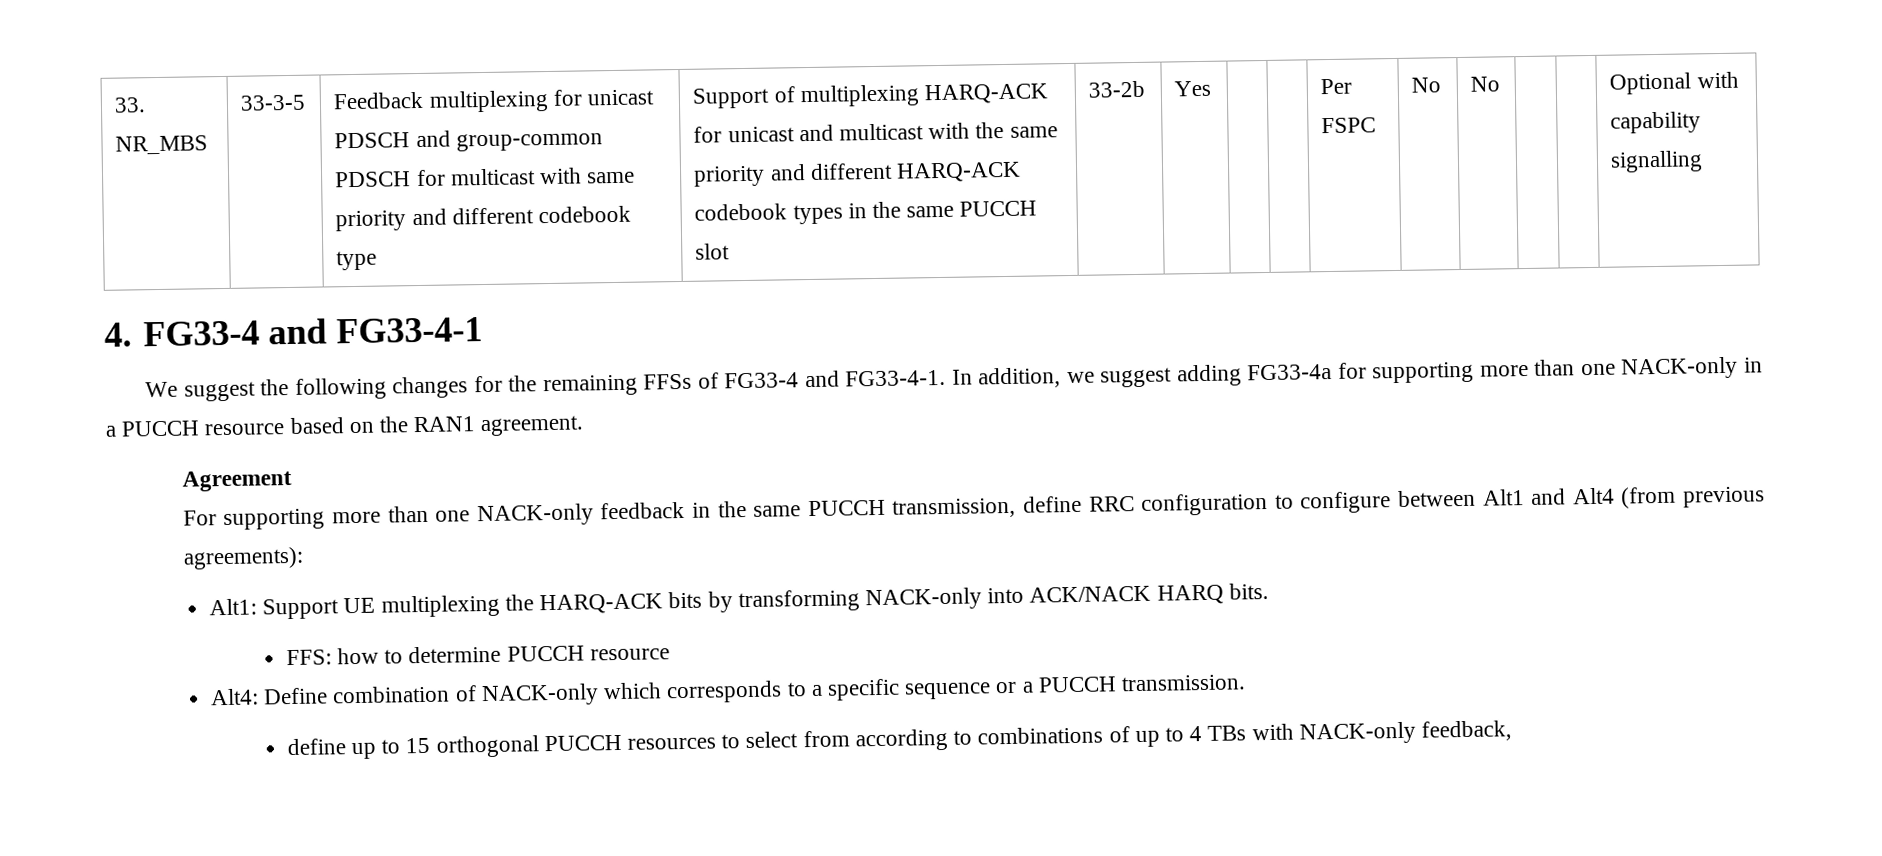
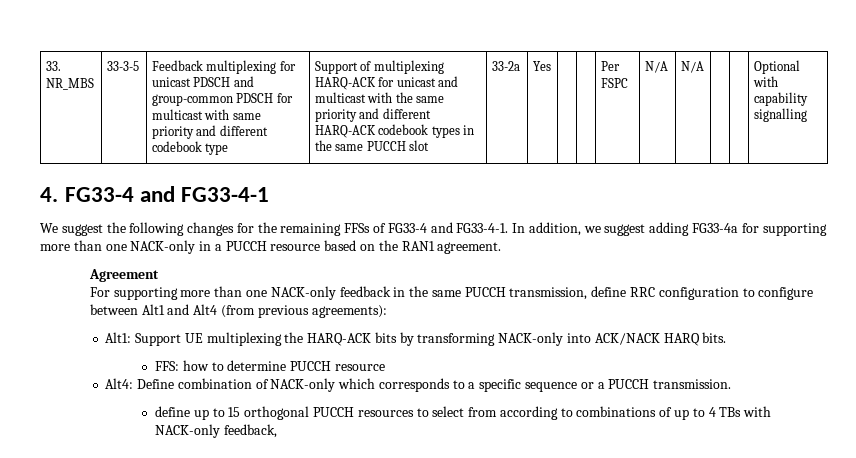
- 33-2b
+ 33-2a
- No | No
+ N/A | N/A

